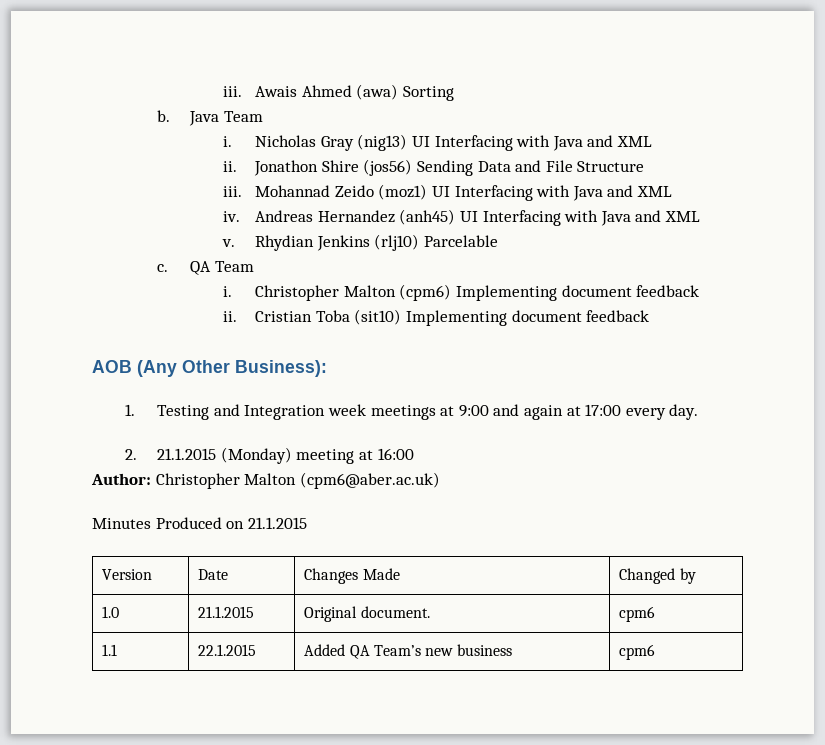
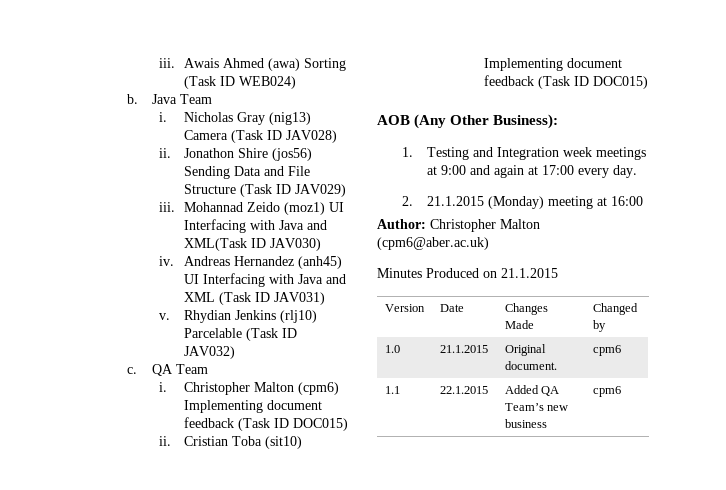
- Awais Ahmed (awa) Sorting
+ Awais Ahmed (awa) Sorting (Task ID WEB024)
- Nicholas Gray (nig13) UI Interfacing with Java and XML
+ Nicholas Gray (nig13) Camera (Task ID JAV028)
- Jonathon Shire (jos56) Sending Data and File Structure
+ Jonathon Shire (jos56) Sending Data and File Structure (Task ID JAV029)
- Mohannad Zeido (moz1) UI Interfacing with Java and XML
+ Mohannad Zeido (moz1) UI Interfacing with Java and XML(Task ID JAV030)
- Andreas Hernandez (anh45) UI Interfacing with Java and XML
+ Andreas Hernandez (anh45) UI Interfacing with Java and XML (Task ID JAV031)
- Rhydian Jenkins (rlj10) Parcelable
+ Rhydian Jenkins (rlj10) Parcelable (Task ID JAV032)
- Christopher Malton (cpm6) Implementing document feedback
+ Christopher Malton (cpm6) Implementing document feedback (Task ID DOC015)
- Cristian Toba (sit10) Implementing document feedback
+ Cristian Toba (sit10) Implementing document feedback (Task ID DOC015)

